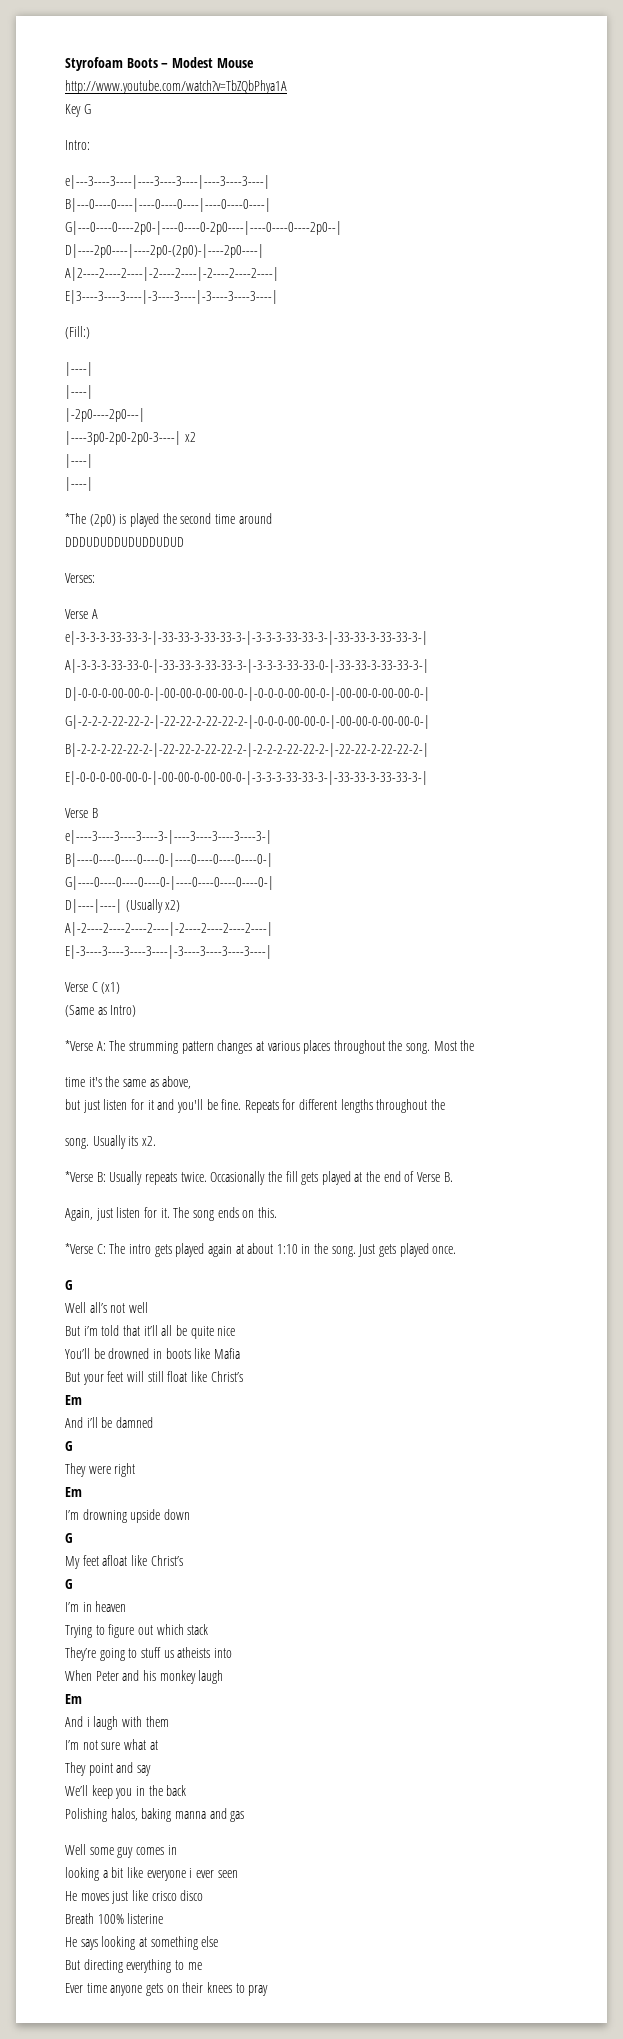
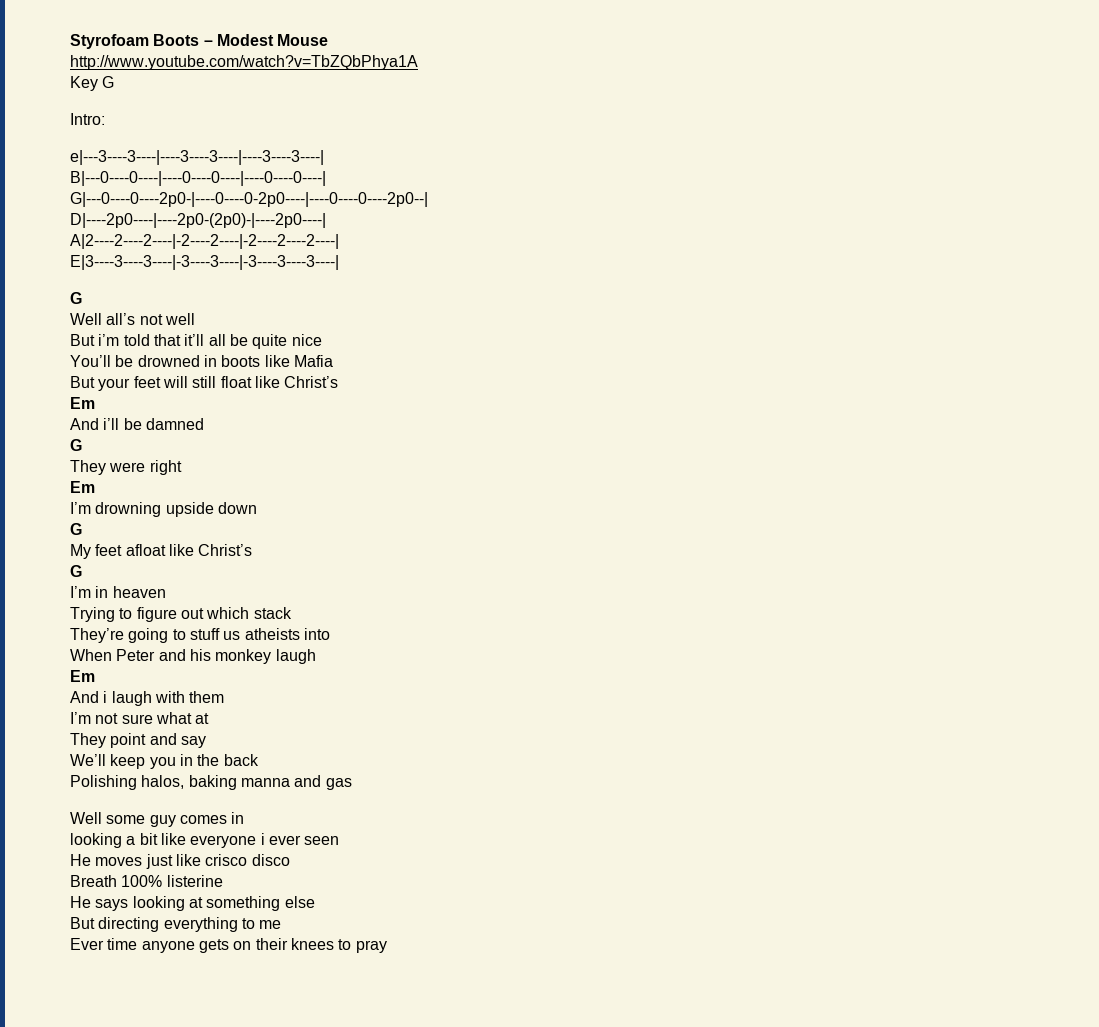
- (Fill:)
- |----|
- |----|
- |-2p0----2p0---|
- |----3p0-2p0-2p0-3----| x2
- |----|
- |----|
- *The (2p0) is played the second time around
- DDDUDUDDUDUDDUDUD
- Verses:
- Verse A
- e|-3-3-3-33-33-3-|-33-33-3-33-33-3-|-3-3-3-33-33-3-|-33-33-3-33-33-3-|
- A|-3-3-3-33-33-0-|-33-33-3-33-33-3-|-3-3-3-33-33-0-|-33-33-3-33-33-3-|
- D|-0-0-0-00-00-0-|-00-00-0-00-00-0-|-0-0-0-00-00-0-|-00-00-0-00-00-0-|
- G|-2-2-2-22-22-2-|-22-22-2-22-22-2-|-0-0-0-00-00-0-|-00-00-0-00-00-0-|
- B|-2-2-2-22-22-2-|-22-22-2-22-22-2-|-2-2-2-22-22-2-|-22-22-2-22-22-2-|
- E|-0-0-0-00-00-0-|-00-00-0-00-00-0-|-3-3-3-33-33-3-|-33-33-3-33-33-3-|
- Verse B
- e|----3----3----3----3-|----3----3----3----3-|
- B|----0----0----0----0-|----0----0----0----0-|
- G|----0----0----0----0-|----0----0----0----0-|
- D|----|----| (Usually x2)
- A|-2----2----2----2----|-2----2----2----2----|
- E|-3----3----3----3----|-3----3----3----3----|
- Verse C (x1)
- (Same as Intro)
- *Verse A: The strumming pattern changes at various places throughout the song. Most the
- time it's the same as above,
- but just listen for it and you'll be fine. Repeats for different lengths throughout the
- song. Usually its x2.
- *Verse B: Usually repeats twice. Occasionally the fill gets played at the end of Verse B.
- Again, just listen for it. The song ends on this.
- *Verse C: The intro gets played again at about 1:10 in the song. Just gets played once.

